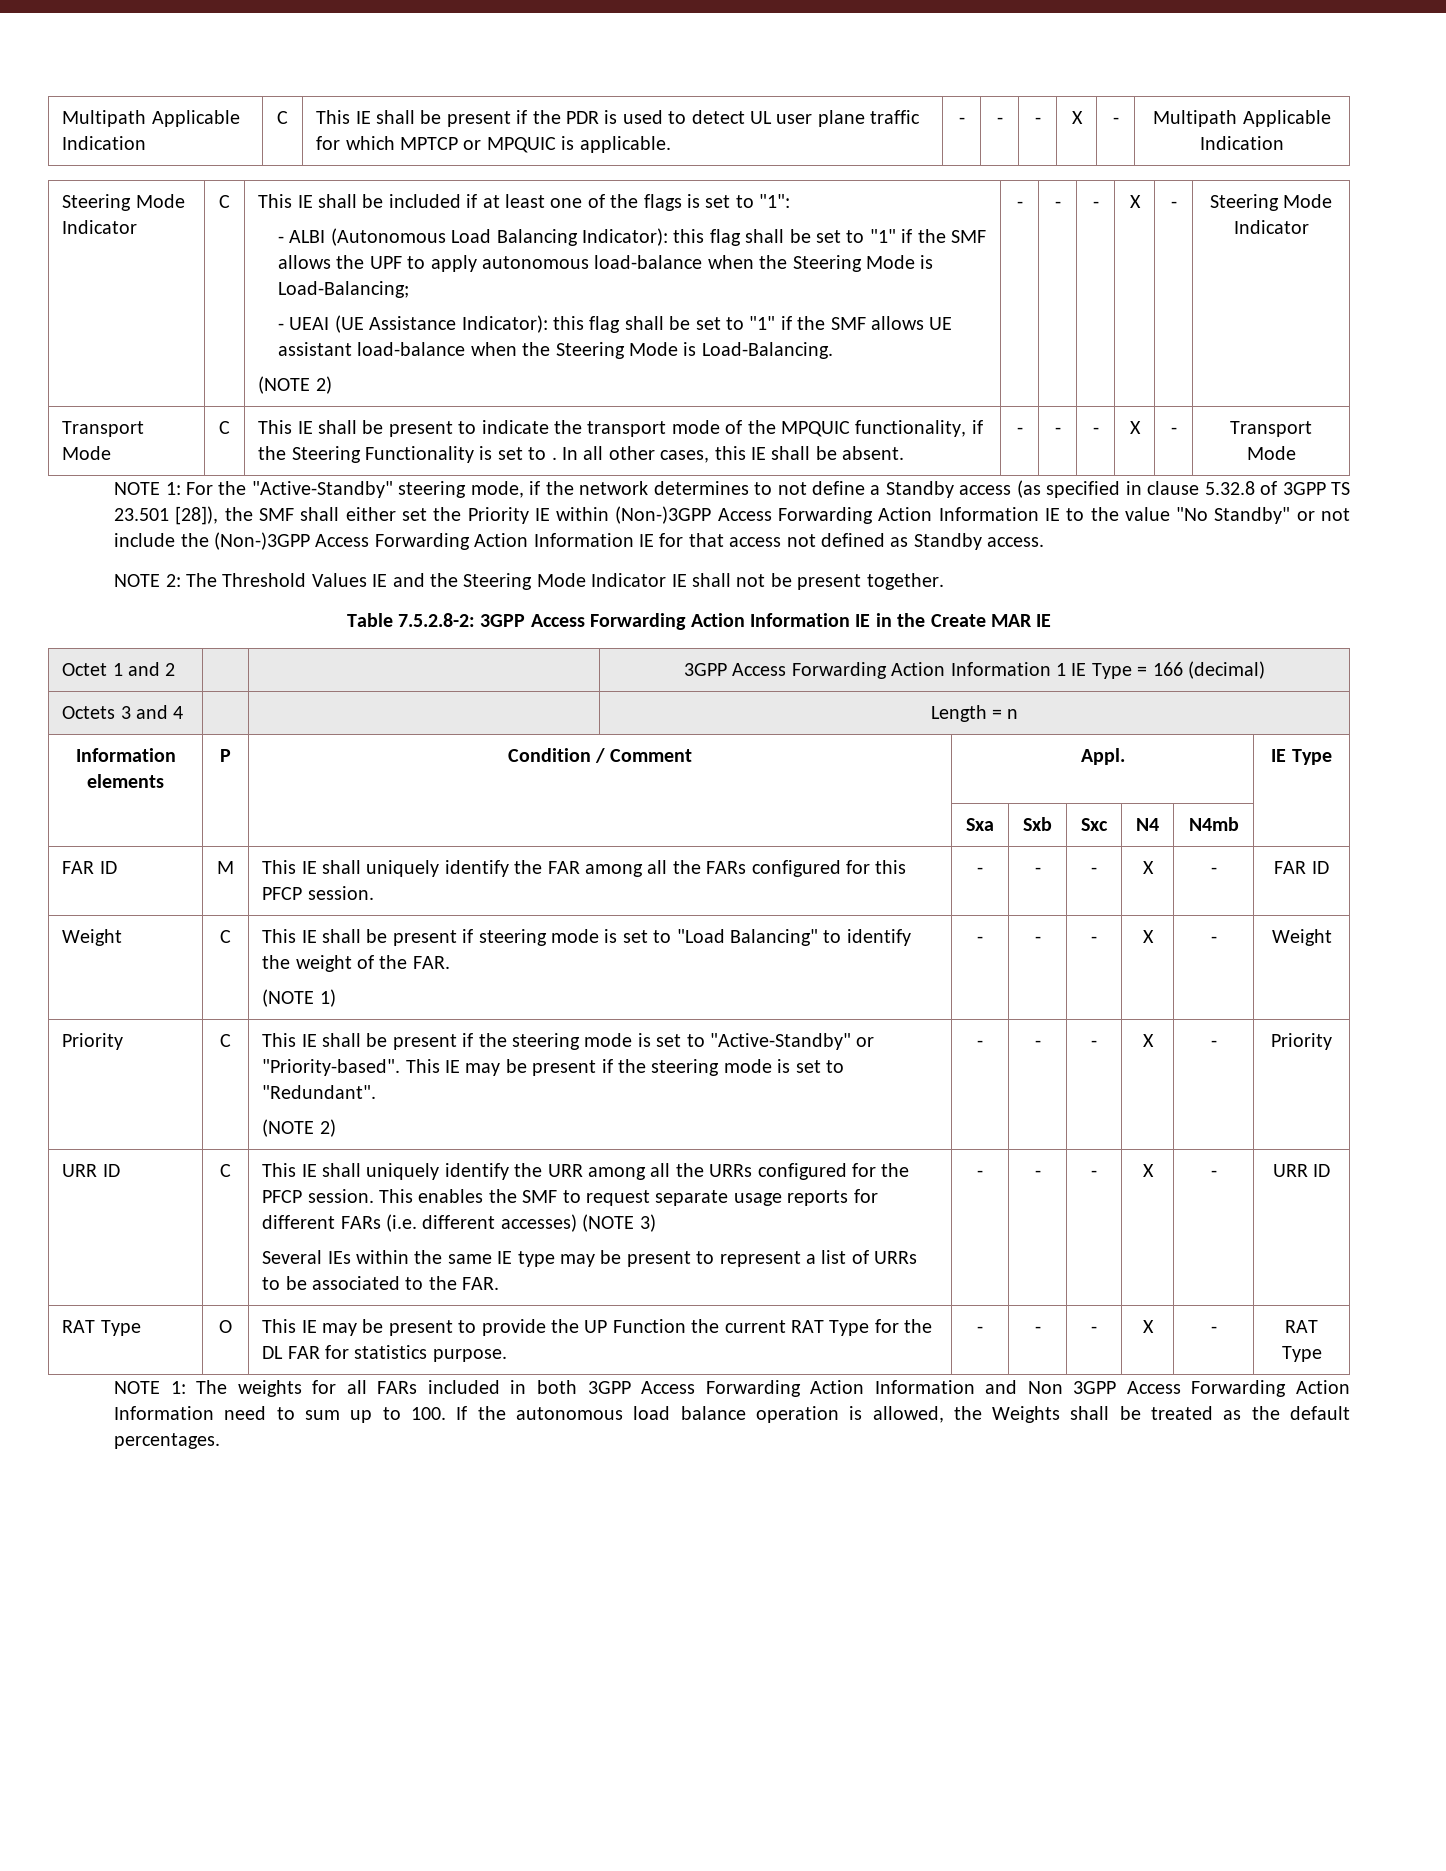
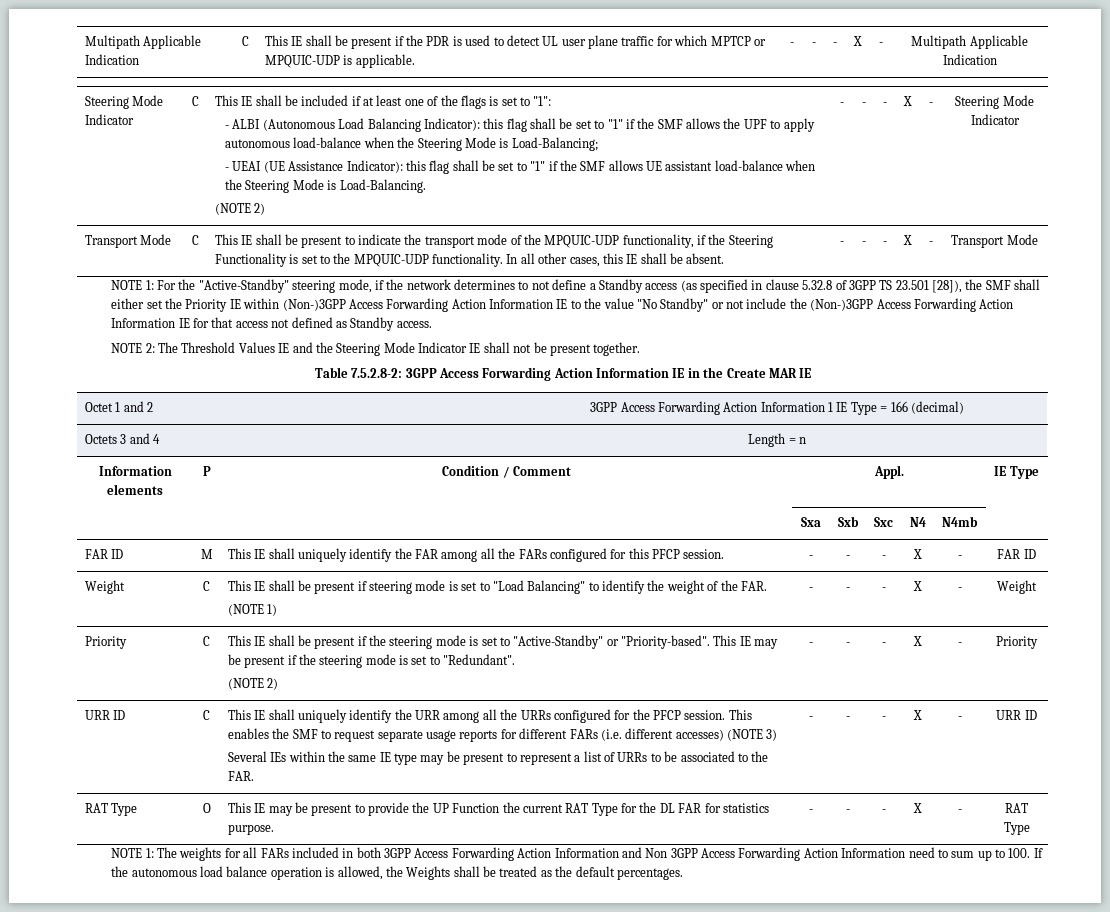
- Multipath Applicable Indication | C | This IE shall be present if the PDR is used to detect UL user plane traffic for which MPTCP or MPQUIC is applicable. | - | - | - | X | - | Multipath Applicable Indication
+ Multipath Applicable Indication | C | This IE shall be present if the PDR is used to detect UL user plane traffic for which MPTCP or MPQUIC-UDP is applicable. | - | - | - | X | - | Multipath Applicable Indication
- This IE shall be present to indicate the transport mode of the MPQUIC functionality, if the Steering Functionality is set to .
+ This IE shall be present to indicate the transport mode of the MPQUIC-UDP functionality, if the Steering Functionality is set to the MPQUIC-UDP functionality.

